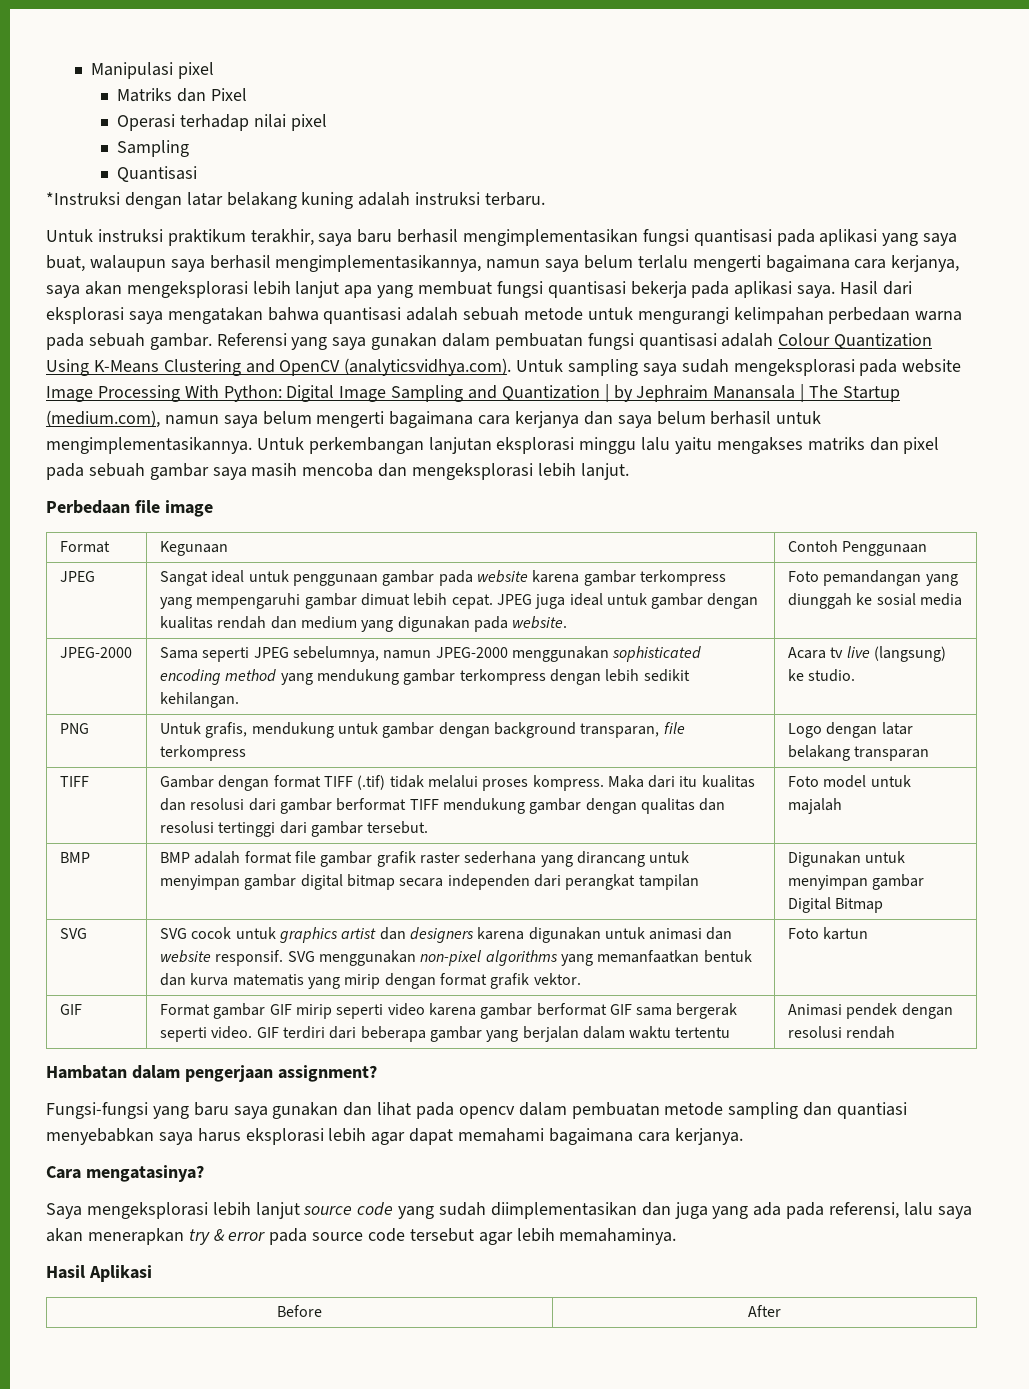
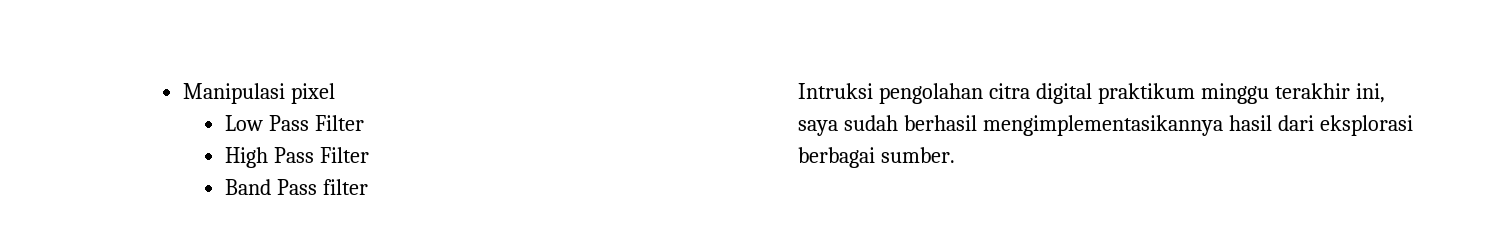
- Matriks dan Pixel
- Operasi terhadap nilai pixel
- Sampling
- Quantisasi
- *Instruksi dengan latar belakang kuning adalah instruksi terbaru.
- Untuk instruksi praktikum terakhir, saya baru berhasil mengimplementasikan fungsi quantisasi pada aplikasi yang saya buat, walaupun saya berhasil mengimplementasikannya, namun saya belum terlalu mengerti bagaimana cara kerjanya, saya akan mengeksplorasi lebih lanjut apa yang membuat fungsi quantisasi bekerja pada aplikasi saya. Hasil dari eksplorasi saya mengatakan bahwa quantisasi adalah sebuah metode untuk mengurangi kelimpahan perbedaan warna pada sebuah gambar. Referensi yang saya gunakan dalam pembuatan fungsi quantisasi adalah Colour Quantization Using K-Means Clustering and OpenCV (analyticsvidhya.com). Untuk sampling saya sudah mengeksplorasi pada website Image Processing With Python: Digital Image Sampling and Quantization | by Jephraim Manansala | The Startup (medium.com), namun saya belum mengerti bagaimana cara kerjanya dan saya belum berhasil untuk mengimplementasikannya. Untuk perkembangan lanjutan eksplorasi minggu lalu yaitu mengakses matriks dan pixel pada sebuah gambar saya masih mencoba dan mengeksplorasi lebih lanjut.
- Perbedaan file image
- Format | Kegunaan | Contoh Penggunaan
- JPEG | Sangat ideal untuk penggunaan gambar pada website karena gambar terkompress yang mempengaruhi gambar dimuat lebih cepat. JPEG juga ideal untuk gambar dengan kualitas rendah dan medium yang digunakan pada website. | Foto pemandangan yang diunggah ke sosial media
- JPEG-2000 | Sama seperti JPEG sebelumnya, namun JPEG-2000 menggunakan sophisticated encoding method yang mendukung gambar terkompress dengan lebih sedikit kehilangan. | Acara tv live (langsung) ke studio.
- PNG | Untuk grafis, mendukung untuk gambar dengan background transparan, file terkompress | Logo dengan latar belakang transparan
- TIFF | Gambar dengan format TIFF (.tif) tidak melalui proses kompress. Maka dari itu kualitas dan resolusi dari gambar berformat TIFF mendukung gambar dengan qualitas dan resolusi tertinggi dari gambar tersebut. | Foto model untuk majalah
- BMP | BMP adalah format file gambar grafik raster sederhana yang dirancang untuk menyimpan gambar digital bitmap secara independen dari perangkat tampilan | Digunakan untuk menyimpan gambar Digital Bitmap
- SVG | SVG cocok untuk graphics artist dan designers karena digunakan untuk animasi dan website responsif. SVG menggunakan non-pixel algorithms yang memanfaatkan bentuk dan kurva matematis yang mirip dengan format grafik vektor. | Foto kartun
- GIF | Format gambar GIF mirip seperti video karena gambar berformat GIF sama bergerak seperti video. GIF terdiri dari beberapa gambar yang berjalan dalam waktu tertentu | Animasi pendek dengan resolusi rendah
- Hambatan dalam pengerjaan assignment?
- Fungsi-fungsi yang baru saya gunakan dan lihat pada opencv dalam pembuatan metode sampling dan quantiasi menyebabkan saya harus eksplorasi lebih agar dapat memahami bagaimana cara kerjanya.
- Cara mengatasinya?
- Saya mengeksplorasi lebih lanjut source code yang sudah diimplementasikan dan juga yang ada pada referensi, lalu saya akan menerapkan try & error pada source code tersebut agar lebih memahaminya.
- Hasil Aplikasi
- Before | After
+ Low Pass Filter
+ High Pass Filter
+ Band Pass filter
+ Intruksi pengolahan citra digital praktikum minggu terakhir ini, saya sudah berhasil mengimplementasikannya hasil dari eksplorasi berbagai sumber.

